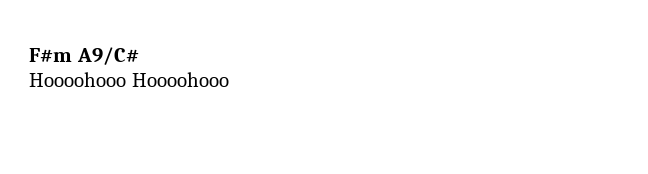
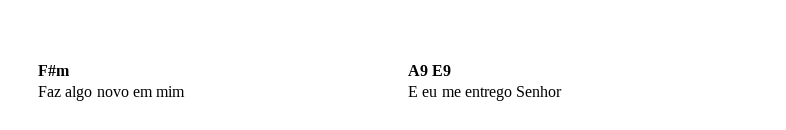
- F#m A9/C#
- Hoooohooo Hoooohooo
+ F#m
+ Faz algo novo em mim
+ A9 E9
+ E eu me entrego Senhor

